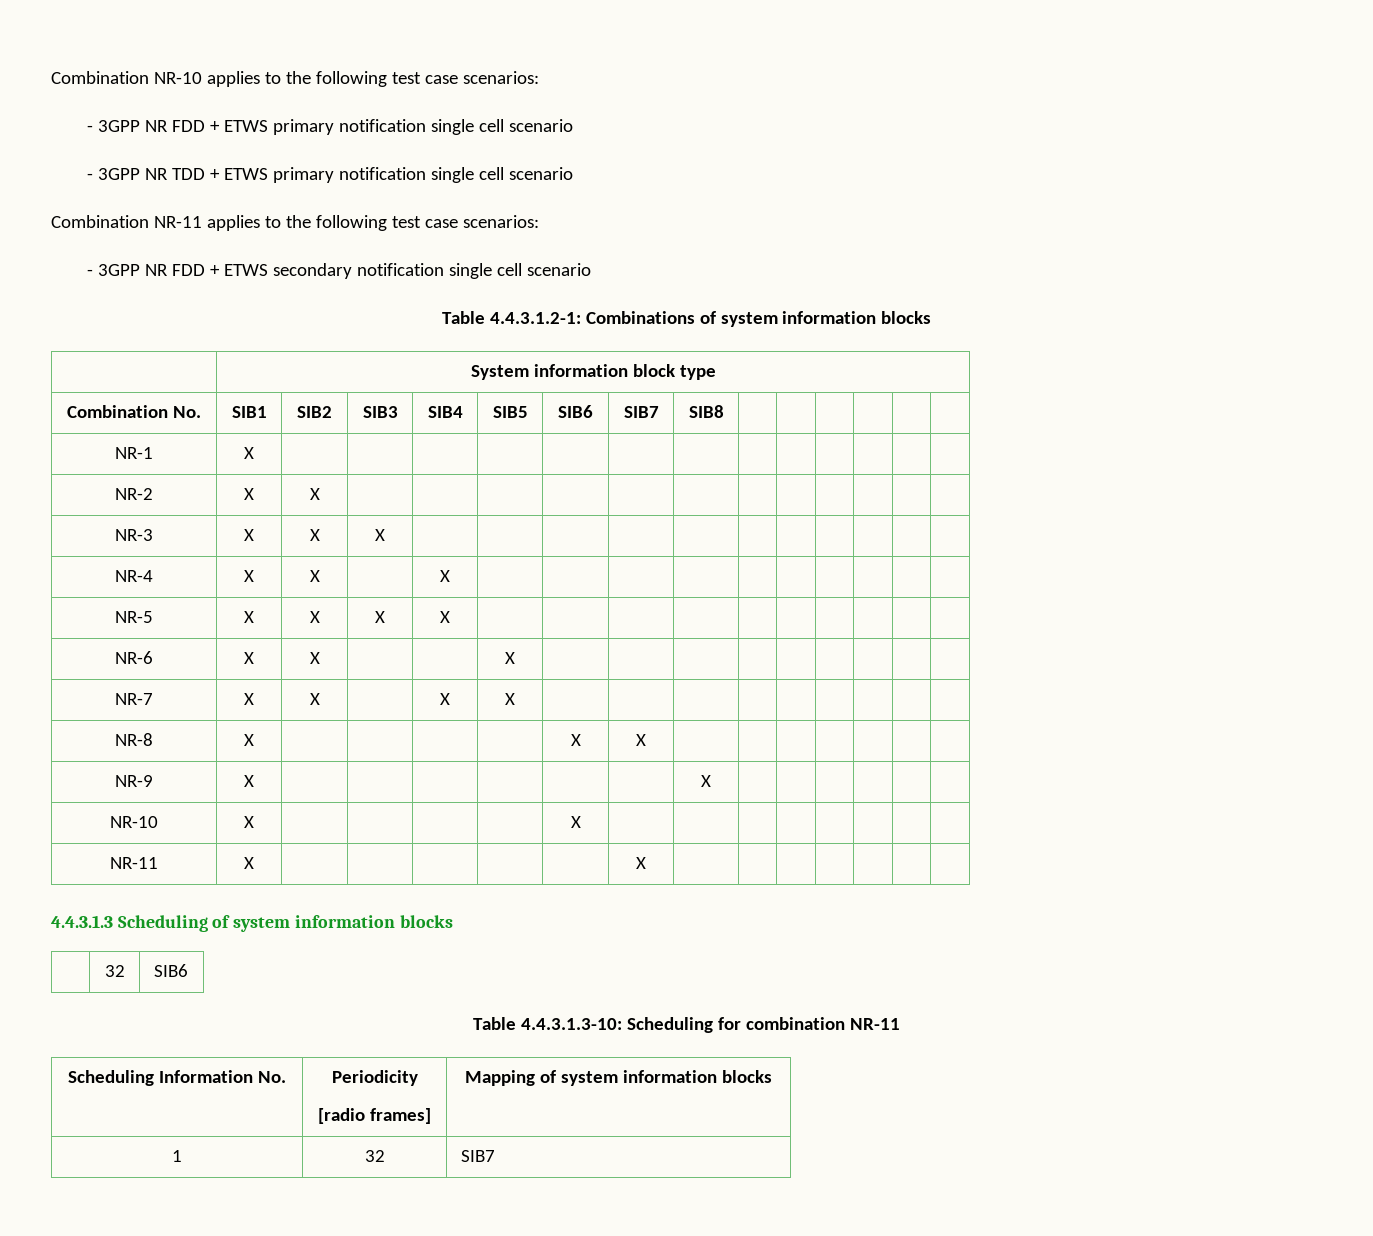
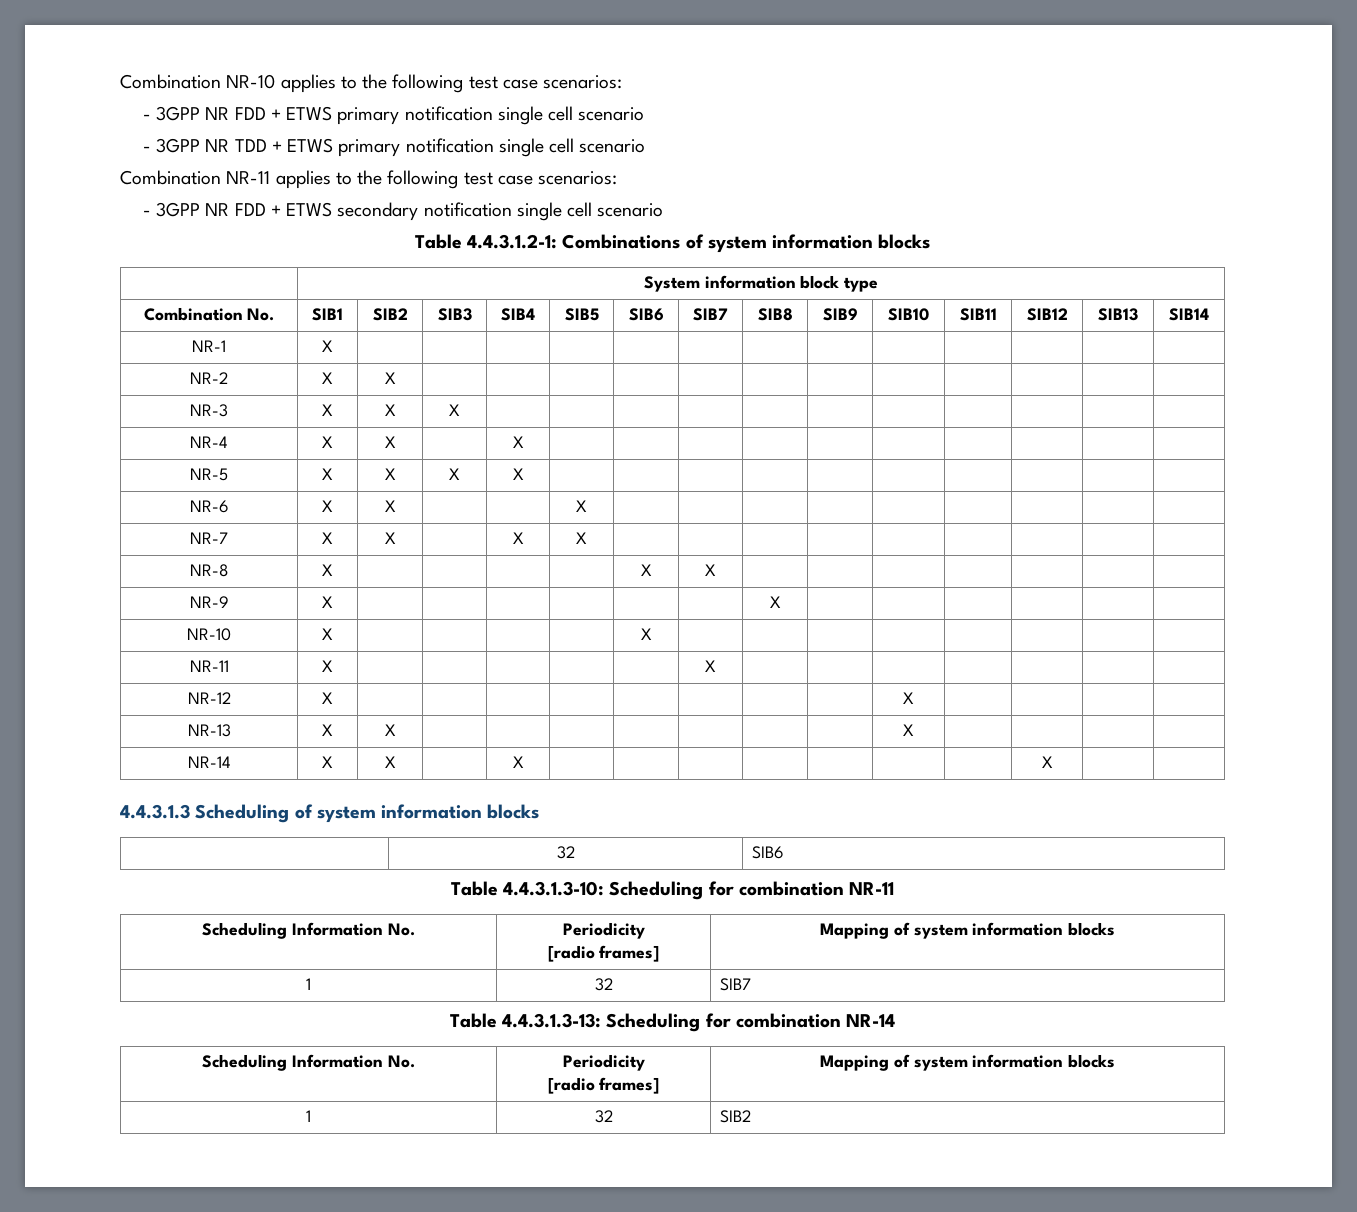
- Combination No. | SIB1 | SIB2 | SIB3 | SIB4 | SIB5 | SIB6 | SIB7 | SIB8 | | | | | |
+ Combination No. | SIB1 | SIB2 | SIB3 | SIB4 | SIB5 | SIB6 | SIB7 | SIB8 | SIB9 | SIB10 | SIB11 | SIB12 | SIB13 | SIB14
+ NR-12 | X | | | | | | | | | X | | | |
+ NR-13 | X | X | | | | | | | | X | | | |
+ NR-14 | X | X | | X | | | | | | | | X | |
+ Table 4.4.3.1.3-13: Scheduling for combination NR-14
+ Scheduling Information No. | Periodicity
+ [radio frames] | Mapping of system information blocks
+ 1 | 32 | SIB2

